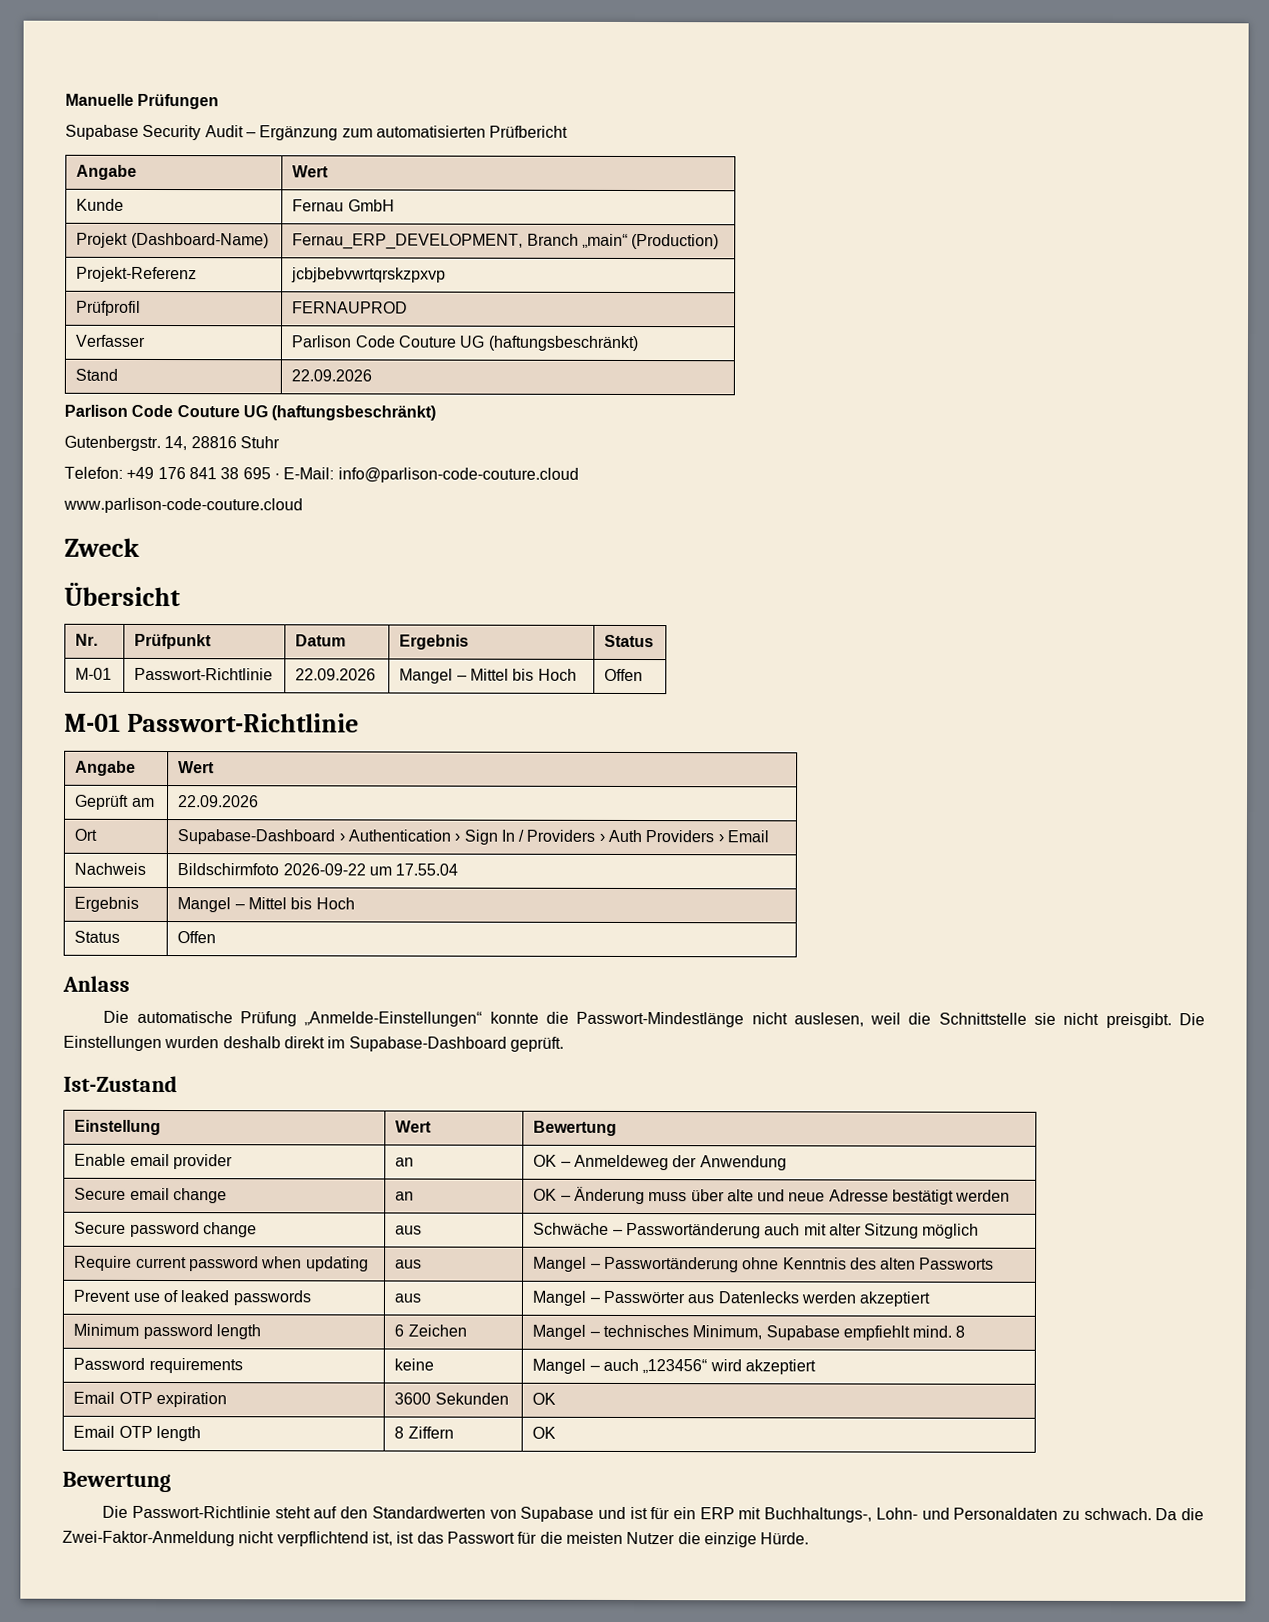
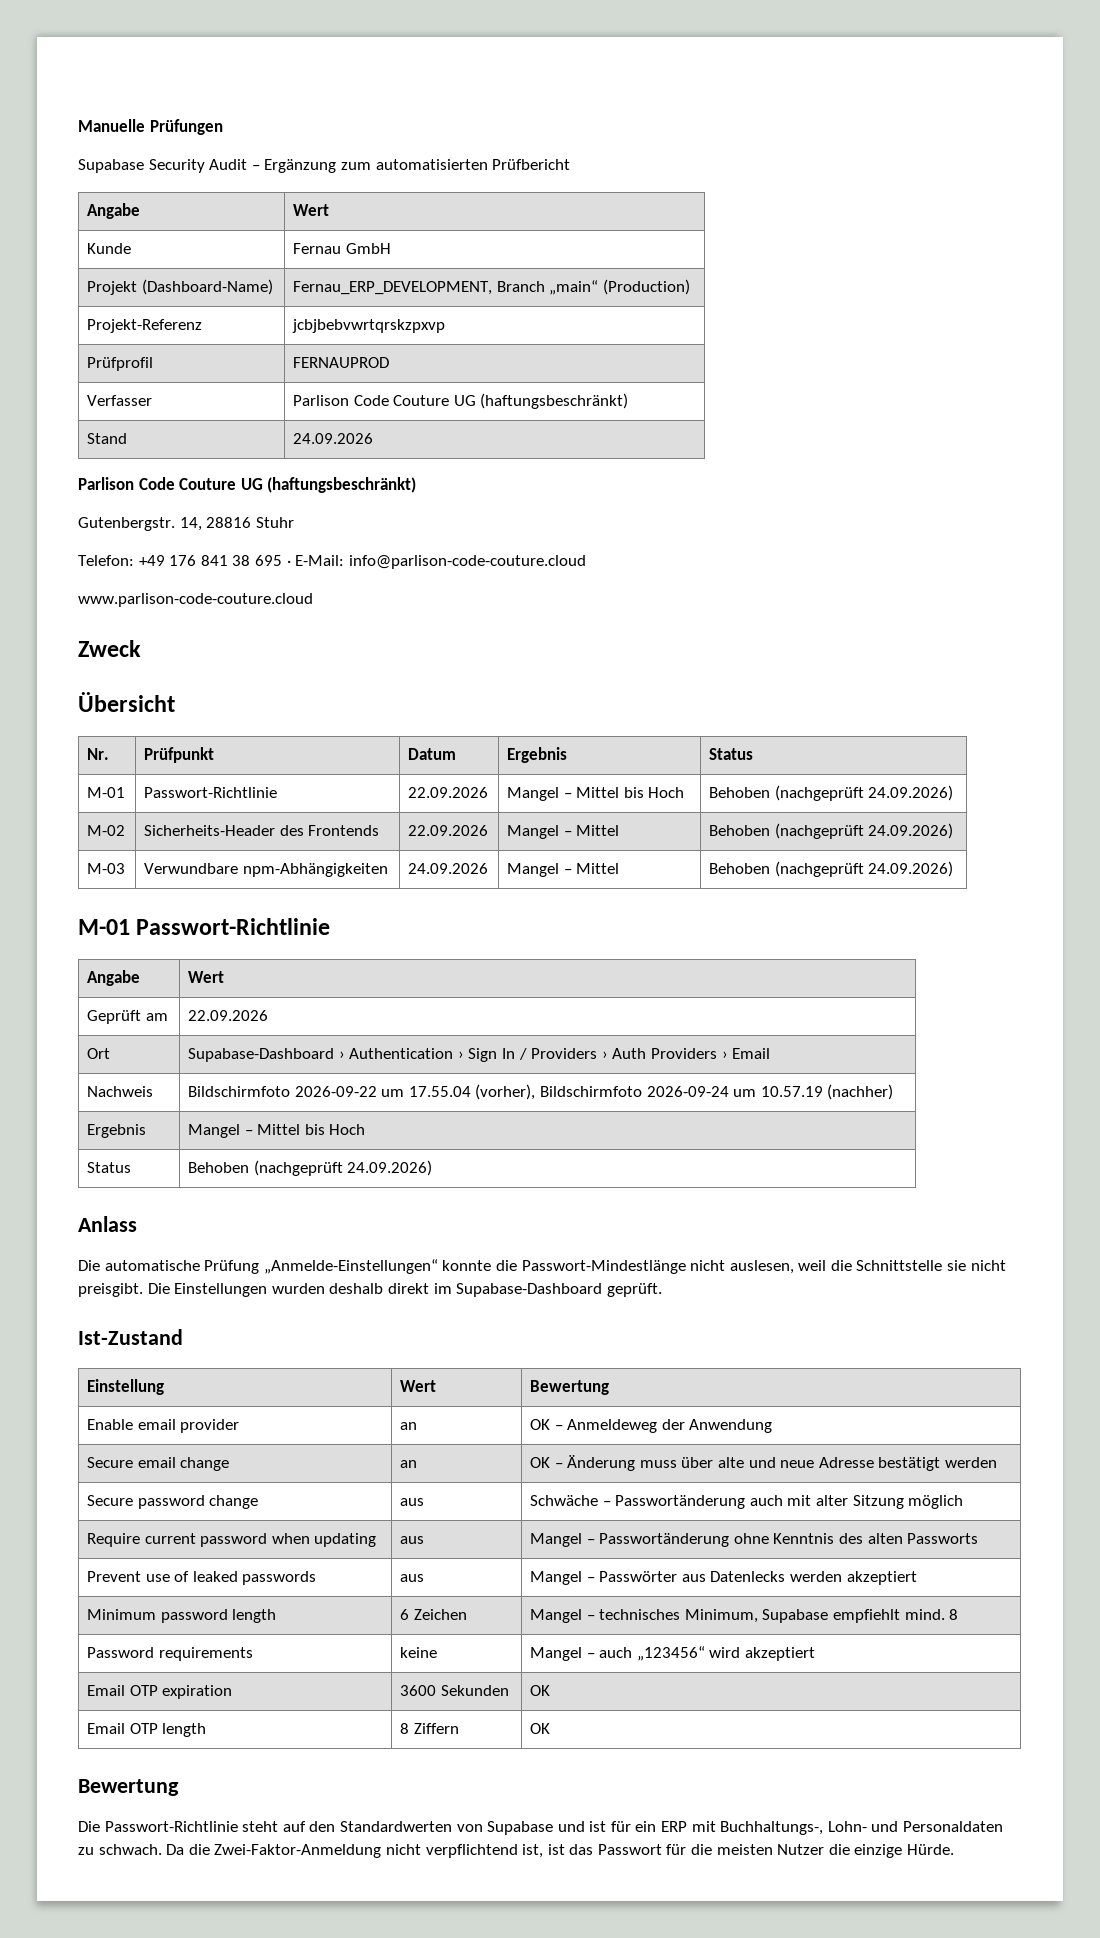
- Stand | 22.09.2026
+ Stand | 24.09.2026
- M-01 | Passwort-Richtlinie | 22.09.2026 | Mangel – Mittel bis Hoch | Offen
+ M-01 | Passwort-Richtlinie | 22.09.2026 | Mangel – Mittel bis Hoch | Behoben (nachgeprüft 24.09.2026)
+ M-02 | Sicherheits-Header des Frontends | 22.09.2026 | Mangel – Mittel | Behoben (nachgeprüft 24.09.2026)
+ M-03 | Verwundbare npm-Abhängigkeiten | 24.09.2026 | Mangel – Mittel | Behoben (nachgeprüft 24.09.2026)
- Nachweis | Bildschirmfoto 2026-09-22 um 17.55.04
+ Nachweis | Bildschirmfoto 2026-09-22 um 17.55.04 (vorher), Bildschirmfoto 2026-09-24 um 10.57.19 (nachher)
- Status | Offen
+ Status | Behoben (nachgeprüft 24.09.2026)

